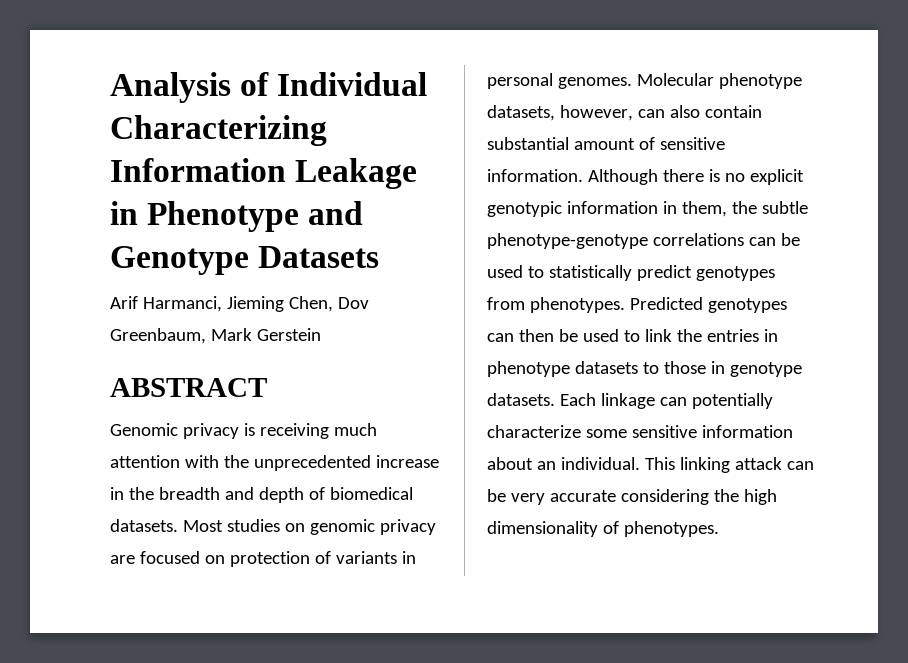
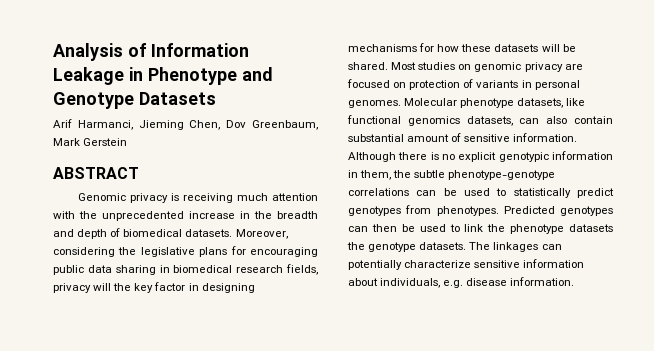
- Analysis of Individual Characterizing Information Leakage in Phenotype and Genotype Datasets
+ Analysis of Information Leakage in Phenotype and Genotype Datasets
+ Moreover, considering the legislative plans for encouraging public data sharing in biomedical research fields, privacy will the key factor in designing mechanisms for how these datasets will be shared.
- Molecular phenotype datasets, however, can also contain substantial amount of sensitive information.
+ Molecular phenotype datasets, like functional genomics datasets, can also contain substantial amount of sensitive information.
- Predicted genotypes can then be used to link the entries in phenotype datasets to those in genotype datasets. Each linkage can potentially characterize some sensitive information about an individual. This linking attack can be very accurate considering the high dimensionality of phenotypes.
+ Predicted genotypes can then be used to link the phenotype datasets the genotype datasets. The linkages can potentially characterize sensitive information about individuals, e.g. disease information.

